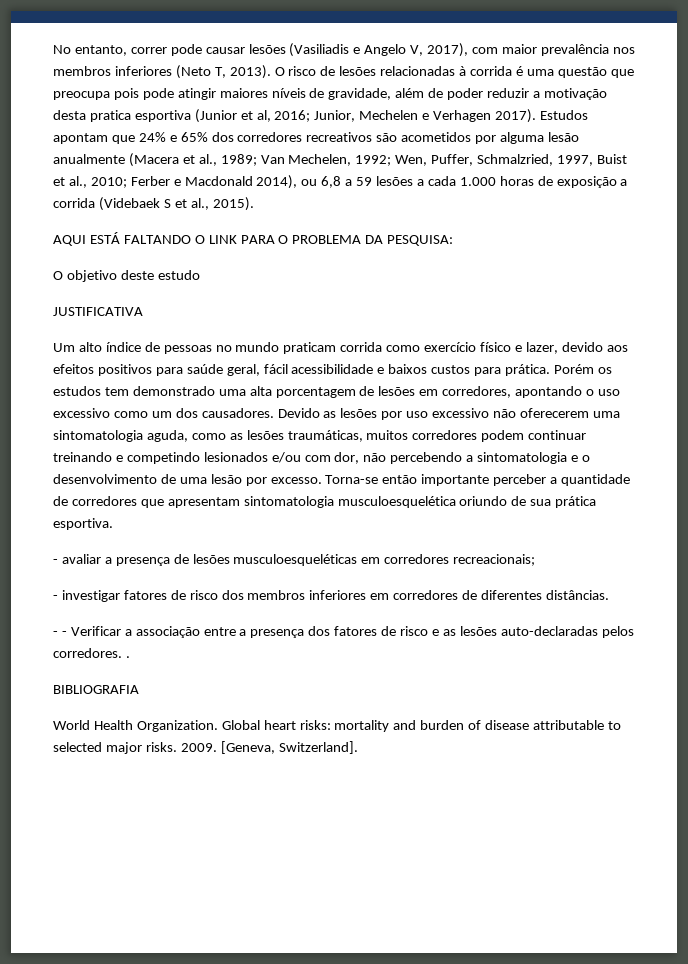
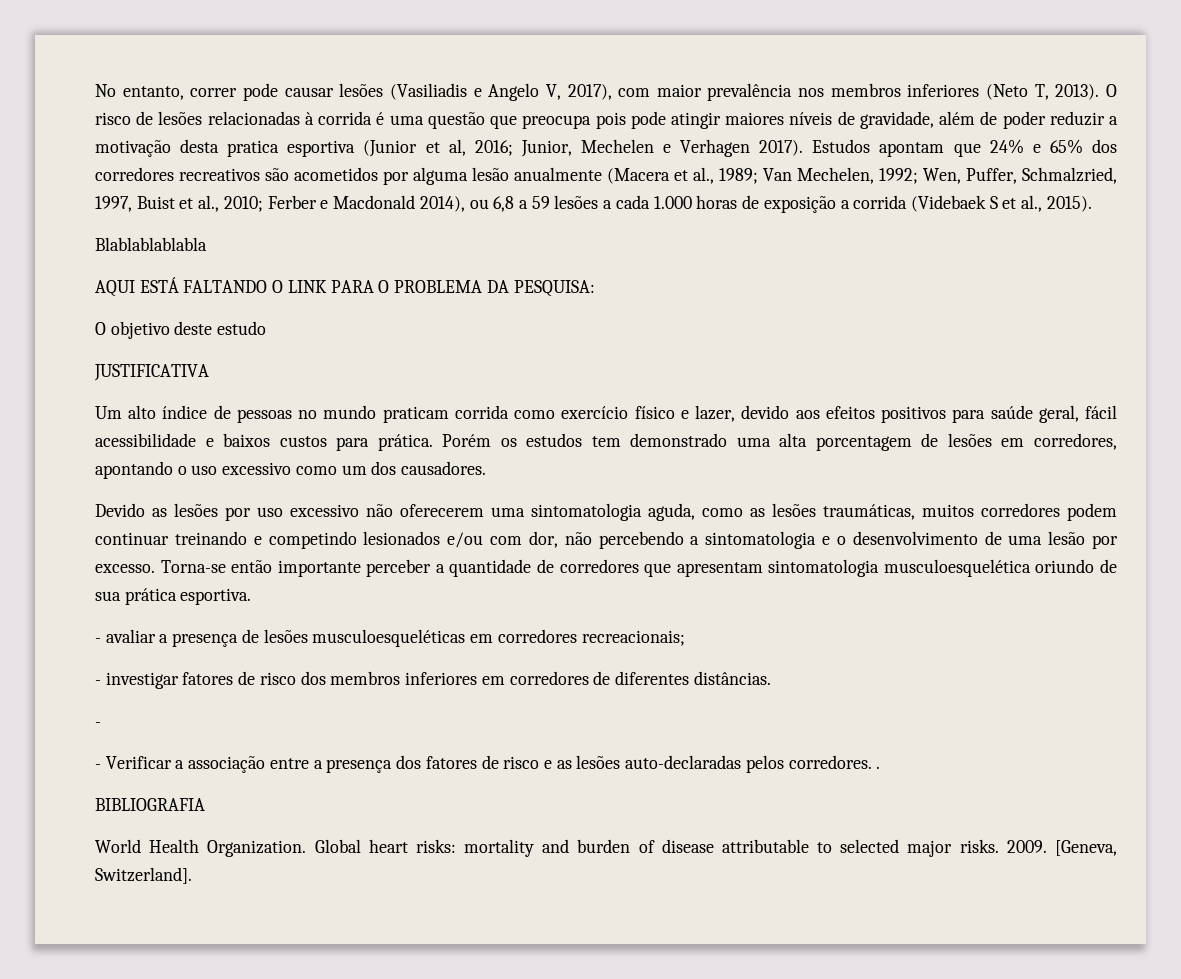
+ Blablablablabla
- Porém os estudos tem demonstrado uma alta porcentagem de lesões em corredores, apontando o uso excessivo como um dos causadores. Devido as lesões por uso excessivo não oferecerem uma sintomatologia aguda, como as lesões traumáticas, muitos corredores podem continuar treinando e competindo lesionados e/ou com dor, não percebendo a sintomatologia e o desenvolvimento de uma lesão por excesso.
+ Porém os estudos tem demonstrado uma alta porcentagem de lesões em corredores, apontando o uso excessivo como um dos causadores.
+ Devido as lesões por uso excessivo não oferecerem uma sintomatologia aguda, como as lesões traumáticas, muitos corredores podem continuar treinando e competindo lesionados e/ou com dor, não percebendo a sintomatologia e o desenvolvimento de uma lesão por excesso.
  - investigar fatores de risco dos membros inferiores em corredores de diferentes distâncias.
- - - Verificar a associação entre a presença dos fatores de risco e as lesões auto-declaradas pelos corredores. .
+ -
+ - Verificar a associação entre a presença dos fatores de risco e as lesões auto-declaradas pelos corredores. .

